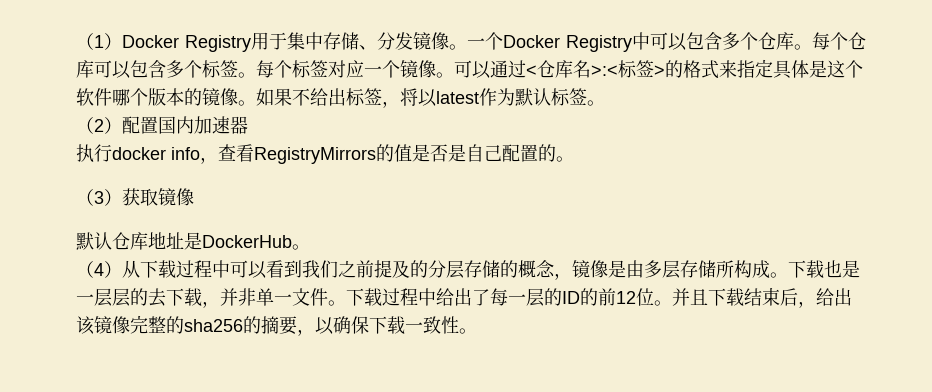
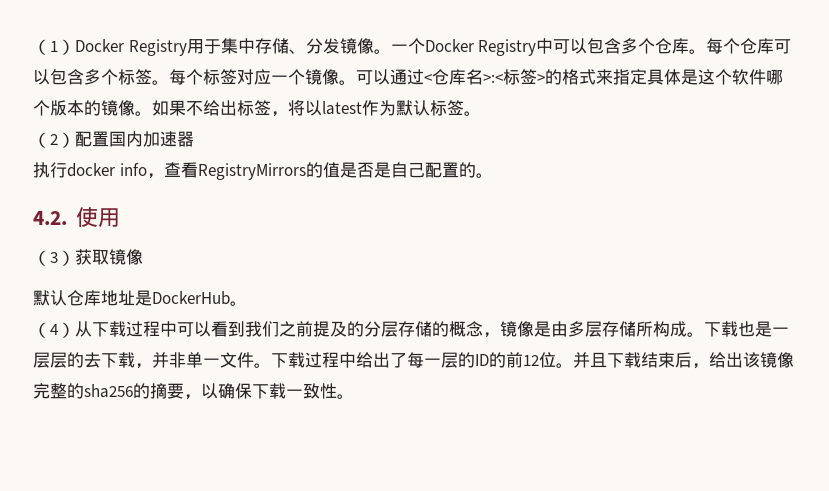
+ 4.2.使用

